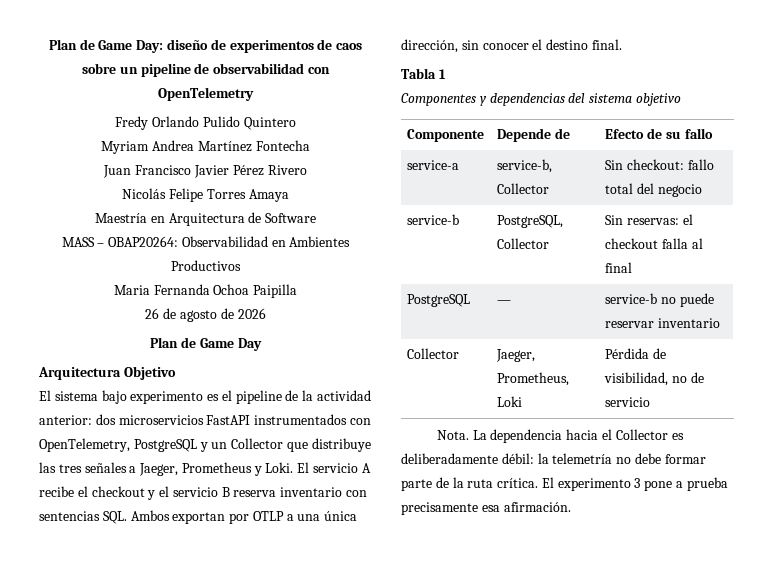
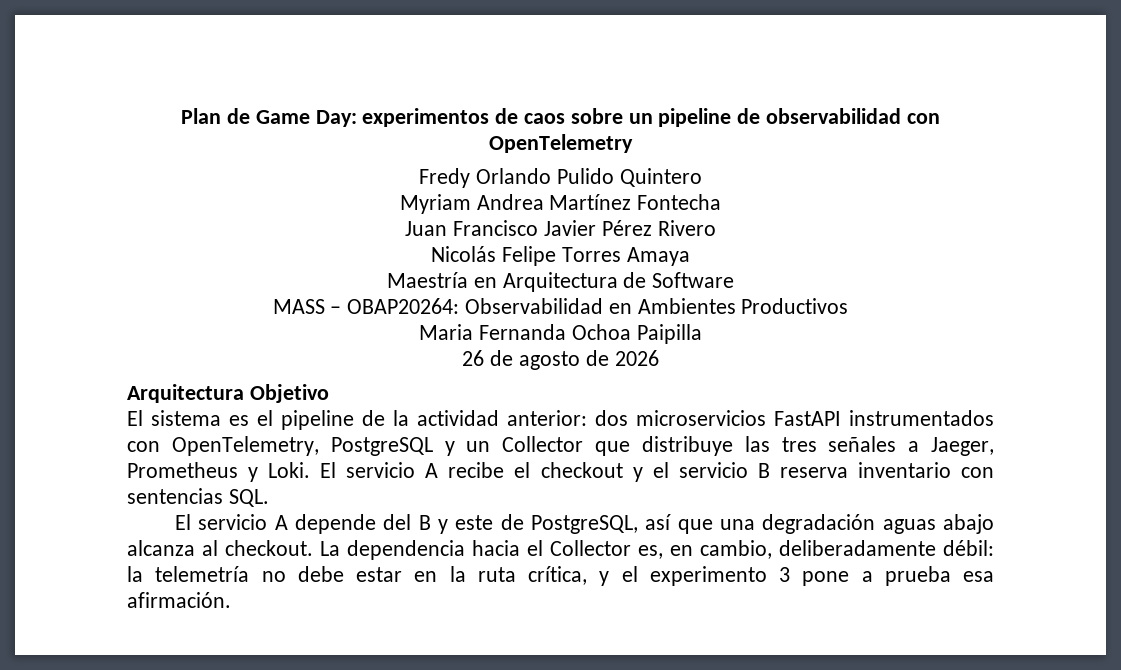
- Plan de Game Day: diseño de experimentos de caos sobre un pipeline de observabilidad con OpenTelemetry
+ Plan de Game Day: experimentos de caos sobre un pipeline de observabilidad con OpenTelemetry
- Plan de Game Day
- El sistema bajo experimento es el pipeline de la actividad anterior: dos microservicios FastAPI instrumentados con OpenTelemetry, PostgreSQL y un Collector que distribuye las tres señales a Jaeger, Prometheus y Loki.
+ El sistema es el pipeline de la actividad anterior: dos microservicios FastAPI instrumentados con OpenTelemetry, PostgreSQL y un Collector que distribuye las tres señales a Jaeger, Prometheus y Loki.
- El servicio A recibe el checkout y el servicio B reserva inventario con sentencias SQL. Ambos exportan por OTLP a una única dirección, sin conocer el destino final.
- Tabla 1
- Componentes y dependencias del sistema objetivo
- Componente | Depende de | Efecto de su fallo
- service-a | service-b, Collector | Sin checkout: fallo total del negocio
- service-b | PostgreSQL, Collector | Sin reservas: el checkout falla al final
- PostgreSQL | — | service-b no puede reservar inventario
- Collector | Jaeger, Prometheus, Loki | Pérdida de visibilidad, no de servicio
- Nota.
+ El servicio A recibe el checkout y el servicio B reserva inventario con sentencias SQL.
+ El servicio A depende del B y este de PostgreSQL, así que una degradación aguas abajo alcanza al checkout.
- La dependencia hacia el Collector es deliberadamente débil: la telemetría no debe formar parte de la ruta crítica. El experimento 3 pone a prueba precisamente esa afirmación.
+ La dependencia hacia el Collector es, en cambio, deliberadamente débil: la telemetría no debe estar en la ruta crítica, y el experimento 3 pone a prueba esa afirmación.

